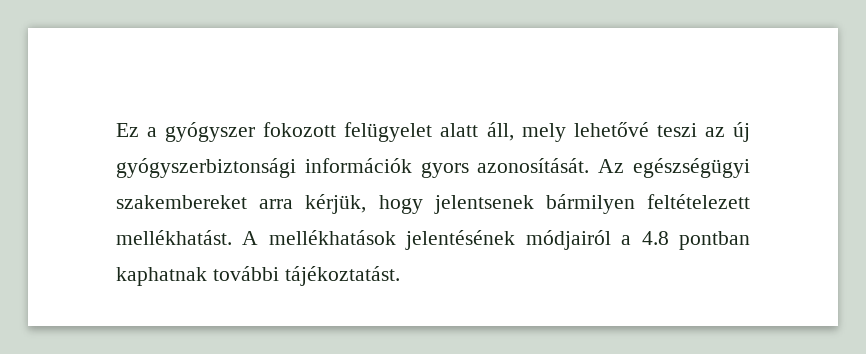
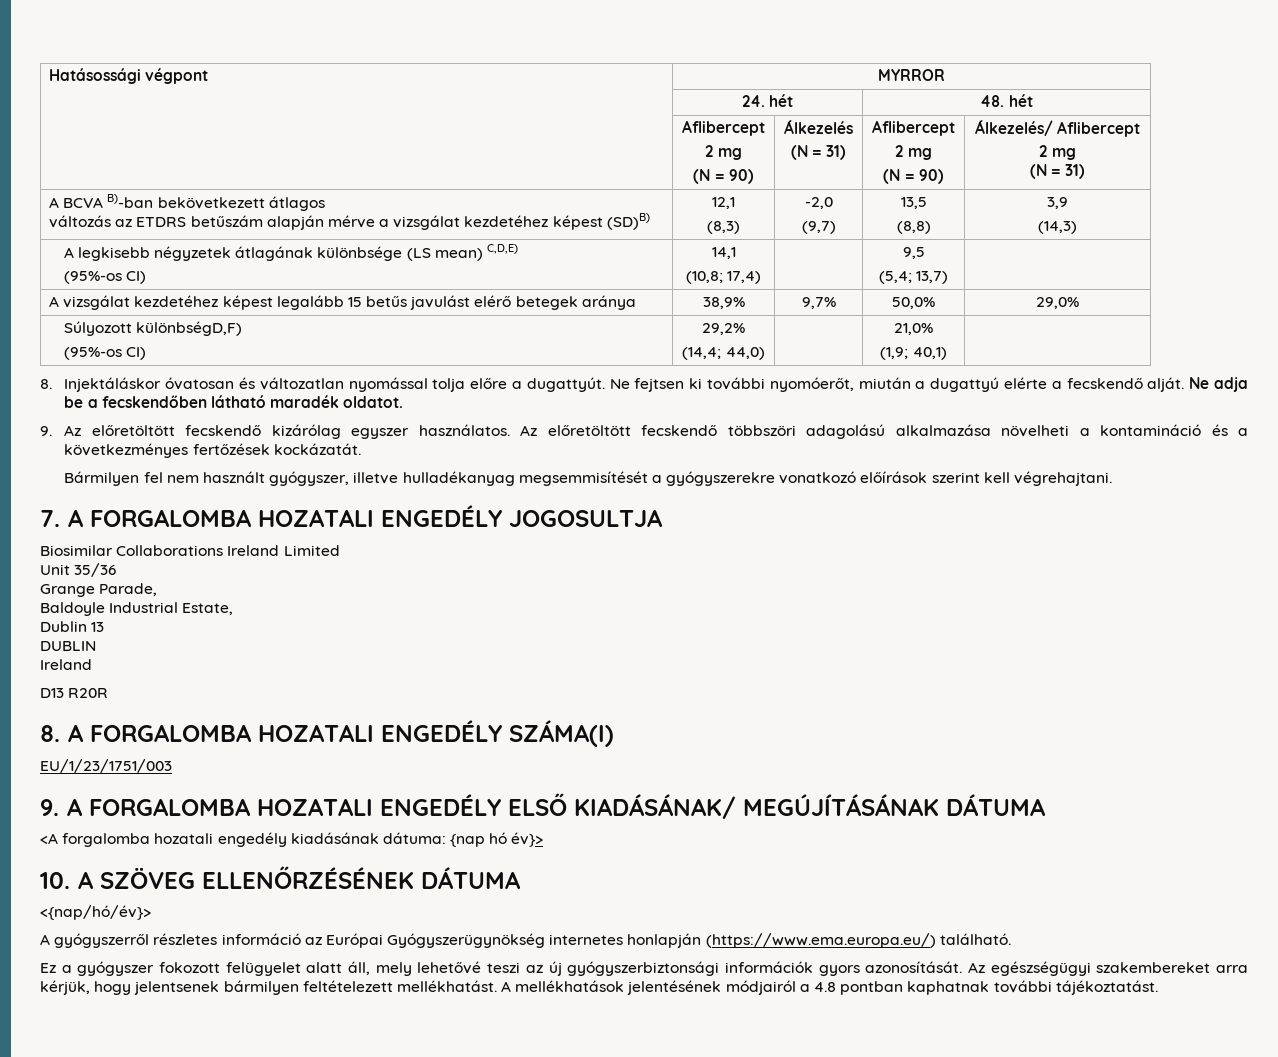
+ Hatásossági végpont | MYRROR
+ | 24. hét | 48. hét
+ | Aflibercept
+ 2 mg
+ (N = 90) | Álkezelés
+ (N = 31) | Aflibercept
+ 2 mg
+ (N = 90) | Álkezelés/ Aflibercept
+ 2 mg
+ (N = 31)
+ A BCVA B)-ban bekövetkezett átlagos
+ változás az ETDRS betűszám alapján mérve a vizsgálat kezdetéhez képest (SD)B) | 12,1
+ (8,3) | -2,0
+ (9,7) | 13,5
+ (8,8) | 3,9
+ (14,3)
+ A legkisebb négyzetek átlagának különbsége (LS mean) C,D,E)
+ (95%-os CI) | 14,1
+ (10,8; 17,4) | | 9,5
+ (5,4; 13,7) |
+ A vizsgálat kezdetéhez képest legalább 15 betűs javulást elérő betegek aránya | 38,9% | 9,7% | 50,0% | 29,0%
+ Súlyozott különbségD,F)
+ (95%-os CI) | 29,2%
+ (14,4; 44,0) | | 21,0%
+ (1,9; 40,1) |
+ 8. Injektáláskor óvatosan és változatlan nyomással tolja előre a dugattyút. Ne fejtsen ki további nyomóerőt, miután a dugattyú elérte a fecskendő alját. Ne adja be a fecskendőben látható maradék oldatot.
+ 9. Az előretöltött fecskendő kizárólag egyszer használatos. Az előretöltött fecskendő többszöri adagolású alkalmazása növelheti a kontamináció és a következményes fertőzések kockázatát.
+ Bármilyen fel nem használt gyógyszer, illetve hulladékanyag megsemmisítését a gyógyszerekre vonatkozó előírások szerint kell végrehajtani.
+ 7. A FORGALOMBA HOZATALI ENGEDÉLY JOGOSULTJA
+ Biosimilar Collaborations Ireland Limited
+ Unit 35/36
+ Grange Parade,
+ Baldoyle Industrial Estate,
+ Dublin 13
+ DUBLIN
+ Ireland
+ D13 R20R
+ 8. A FORGALOMBA HOZATALI ENGEDÉLY SZÁMA(I)
+ EU/1/23/1751/003
+ 9. A FORGALOMBA HOZATALI ENGEDÉLY ELSŐ KIADÁSÁNAK/ MEGÚJÍTÁSÁNAK DÁTUMA
+ <A forgalomba hozatali engedély kiadásának dátuma: {nap hó év}>
+ 10. A SZÖVEG ELLENŐRZÉSÉNEK DÁTUMA
+ <{nap/hó/év}>
+ A gyógyszerről részletes információ az Európai Gyógyszerügynökség internetes honlapján (https://www.ema.europa.eu/) található.

